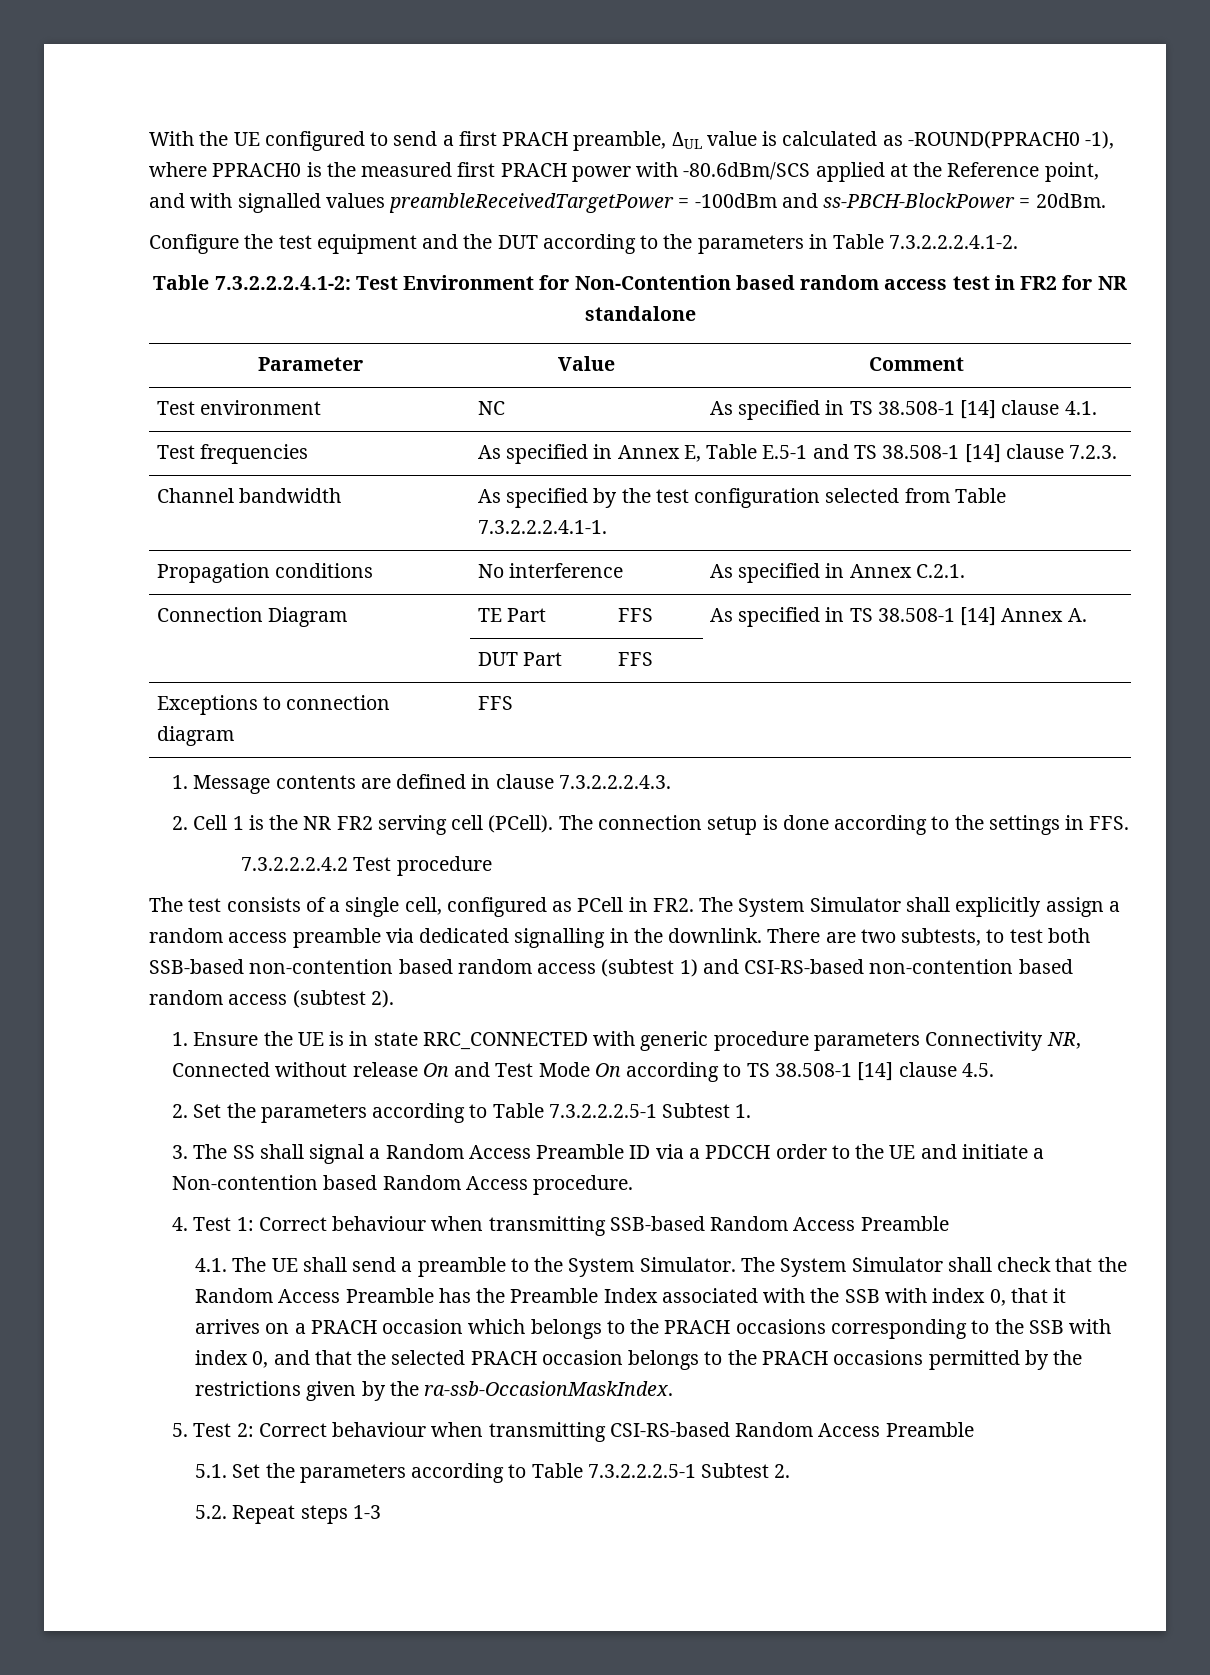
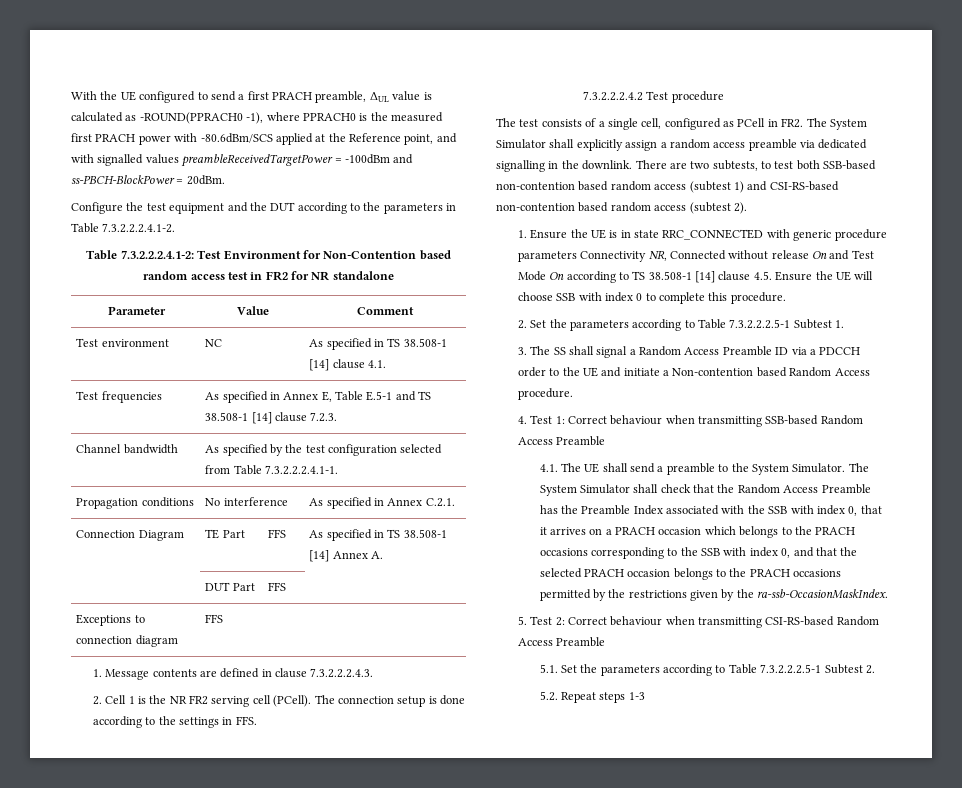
- 1. Ensure the UE is in state RRC_CONNECTED with generic procedure parameters Connectivity NR, Connected without release On and Test Mode On according to TS 38.508-1 [14] clause 4.5.
+ 1. Ensure the UE is in state RRC_CONNECTED with generic procedure parameters Connectivity NR, Connected without release On and Test Mode On according to TS 38.508-1 [14] clause 4.5. Ensure the UE will choose SSB with index 0 to complete this procedure.

